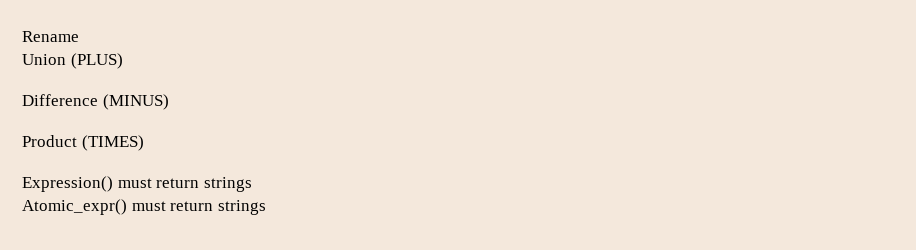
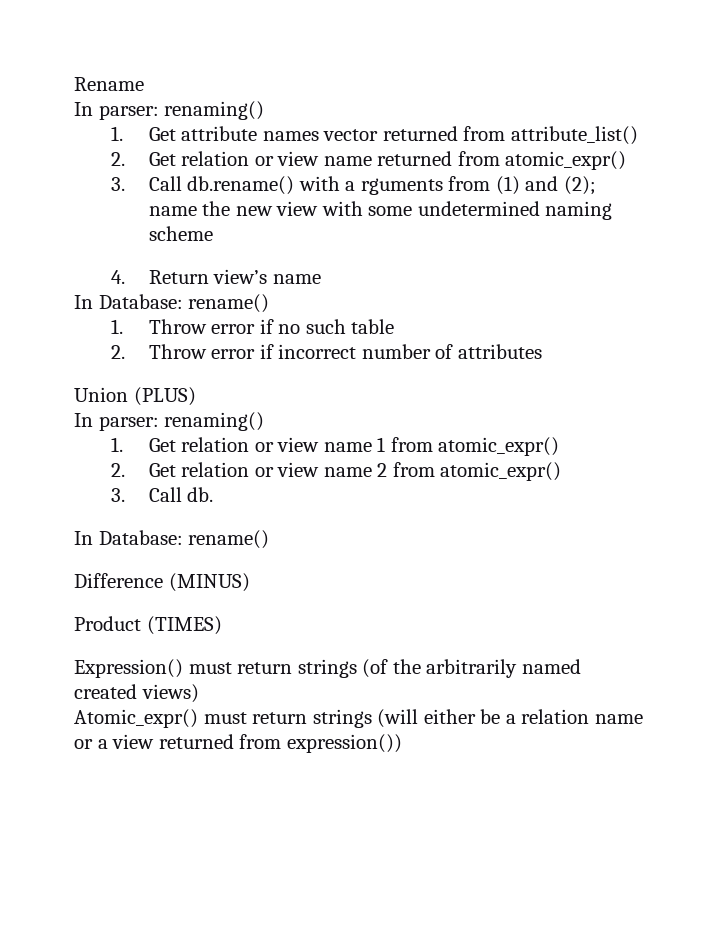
  Rename
+ In parser: renaming()
+ 1. Get attribute names vector returned from attribute_list()
+ 2. Get relation or view name returned from atomic_expr()
+ 3. Call db.rename() with a rguments from (1) and (2); name the new view with some undetermined naming scheme
+ 4. Return view’s name
+ In Database: rename()
+ 1. Throw error if no such table
+ 2. Throw error if incorrect number of attributes
  Union (PLUS)
+ In parser: renaming()
+ 1. Get relation or view name 1 from atomic_expr()
+ 2. Get relation or view name 2 from atomic_expr()
+ 3. Call db.
+ In Database: rename()
- Expression() must return strings
- Atomic_expr() must return strings
+ Expression() must return strings (of the arbitrarily named created views)
+ Atomic_expr() must return strings (will either be a relation name or a view returned from expression())

